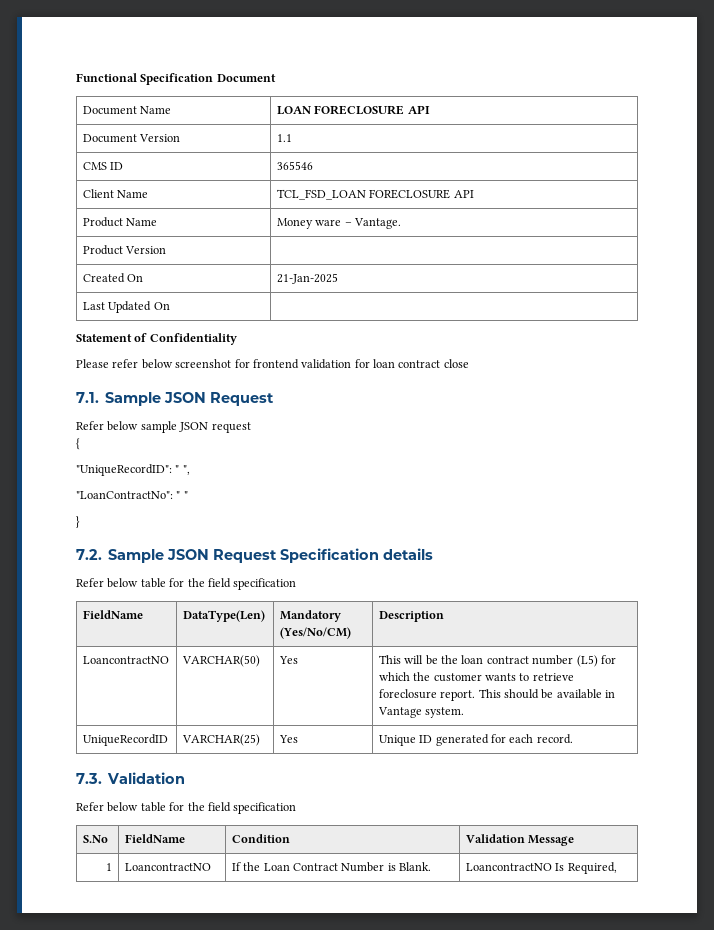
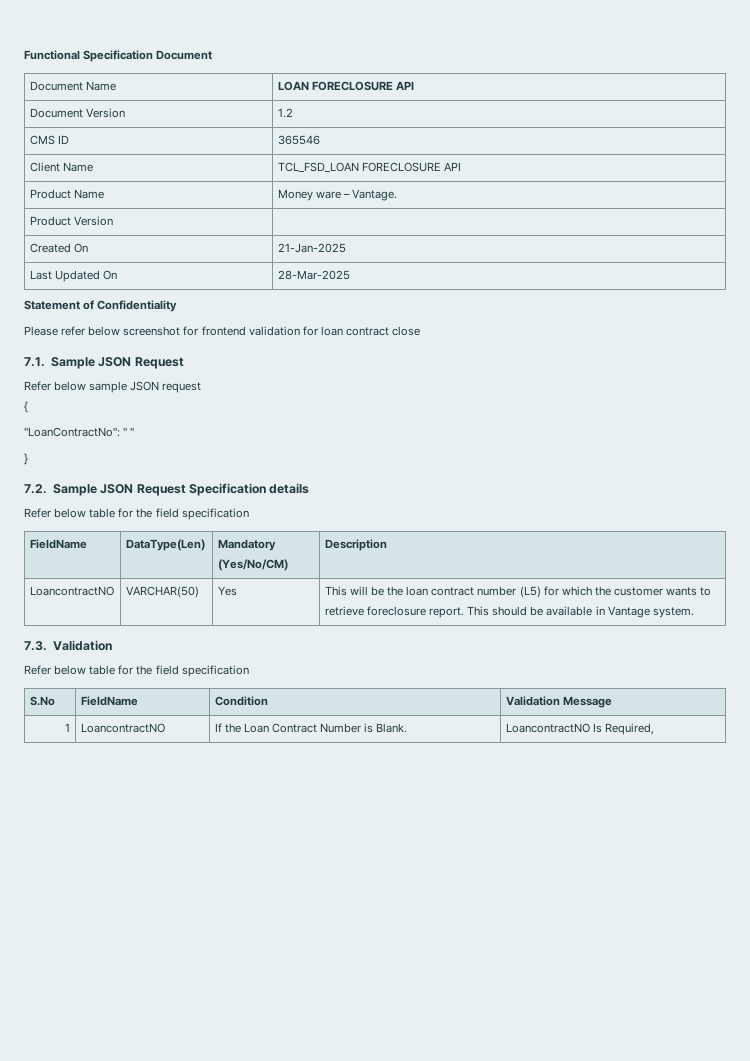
- Document Version | 1.1
+ Document Version | 1.2
- Last Updated On |
+ Last Updated On | 28-Mar-2025
- "UniqueRecordID": " ",
- UniqueRecordID | VARCHAR(25) | Yes | Unique ID generated for each record.

